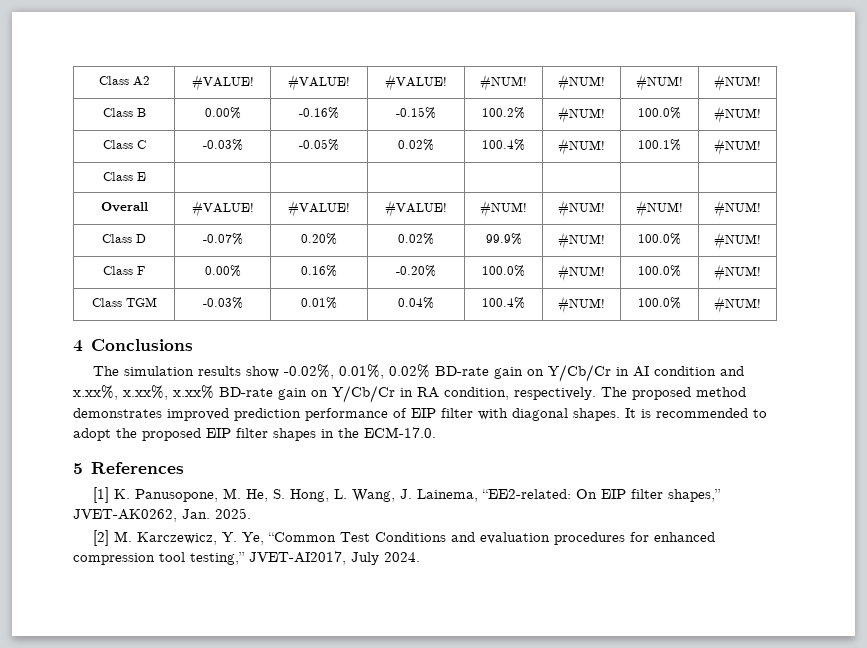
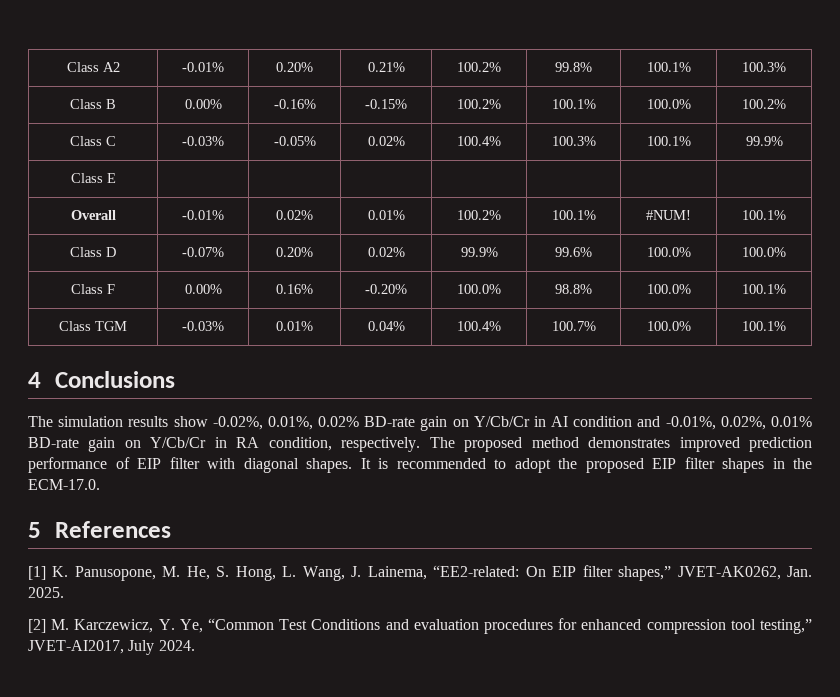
- Class A2 | #VALUE! | #VALUE! | #VALUE! | #NUM! | #NUM! | #NUM! | #NUM!
+ Class A2 | -0.01% | 0.20% | 0.21% | 100.2% | 99.8% | 100.1% | 100.3%
- Class B | 0.00% | -0.16% | -0.15% | 100.2% | #NUM! | 100.0% | #NUM!
+ Class B | 0.00% | -0.16% | -0.15% | 100.2% | 100.1% | 100.0% | 100.2%
- Class C | -0.03% | -0.05% | 0.02% | 100.4% | #NUM! | 100.1% | #NUM!
+ Class C | -0.03% | -0.05% | 0.02% | 100.4% | 100.3% | 100.1% | 99.9%
- Overall | #VALUE! | #VALUE! | #VALUE! | #NUM! | #NUM! | #NUM! | #NUM!
+ Overall | -0.01% | 0.02% | 0.01% | 100.2% | 100.1% | #NUM! | 100.1%
- Class D | -0.07% | 0.20% | 0.02% | 99.9% | #NUM! | 100.0% | #NUM!
+ Class D | -0.07% | 0.20% | 0.02% | 99.9% | 99.6% | 100.0% | 100.0%
- Class F | 0.00% | 0.16% | -0.20% | 100.0% | #NUM! | 100.0% | #NUM!
+ Class F | 0.00% | 0.16% | -0.20% | 100.0% | 98.8% | 100.0% | 100.1%
- Class TGM | -0.03% | 0.01% | 0.04% | 100.4% | #NUM! | 100.0% | #NUM!
+ Class TGM | -0.03% | 0.01% | 0.04% | 100.4% | 100.7% | 100.0% | 100.1%
- The simulation results show -0.02%, 0.01%, 0.02% BD-rate gain on Y/Cb/Cr in AI condition and x.xx%, x.xx%, x.xx% BD-rate gain on Y/Cb/Cr in RA condition, respectively.
+ The simulation results show -0.02%, 0.01%, 0.02% BD-rate gain on Y/Cb/Cr in AI condition and -0.01%, 0.02%, 0.01% BD-rate gain on Y/Cb/Cr in RA condition, respectively.

